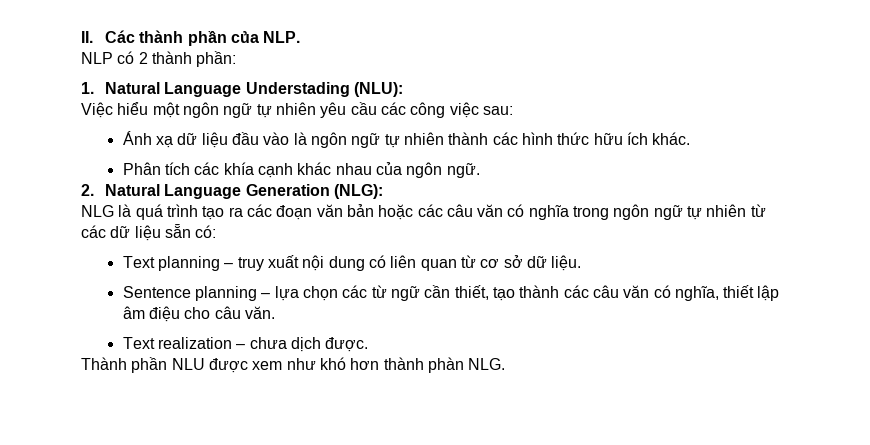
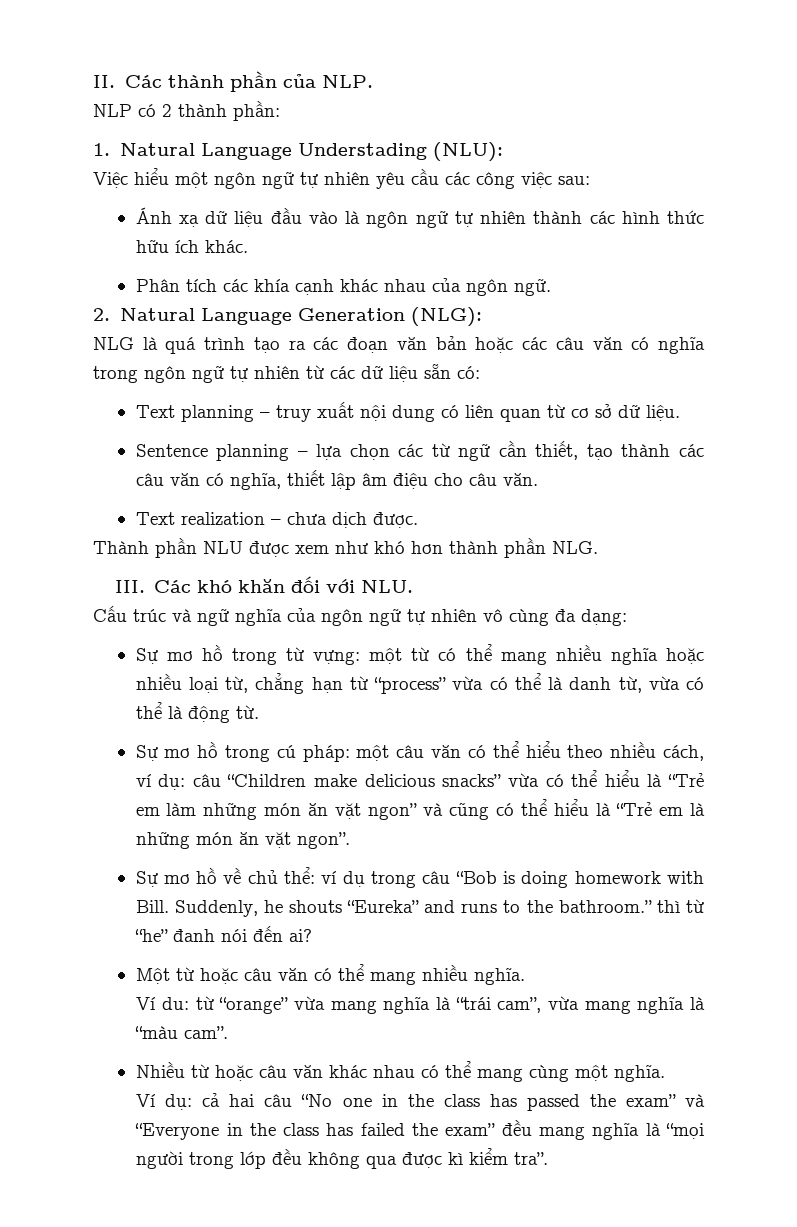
- Thành phần NLU được xem như khó hơn thành phàn NLG.
+ Thành phần NLU được xem như khó hơn thành phần NLG.
+ III. Các khó khăn đối với NLU.
+ Cấu trúc và ngữ nghĩa của ngôn ngữ tự nhiên vô cùng đa dạng:
+ Sự mơ hồ trong từ vựng: một từ có thể mang nhiều nghĩa hoặc nhiều loại từ, chẳng hạn từ “process” vừa có thể là danh từ, vừa có thể là động từ.
+ Sự mơ hồ trong cú pháp: một câu văn có thể hiểu theo nhiều cách, ví dụ: câu “Children make delicious snacks” vừa có thể hiểu là “Trẻ em làm những món ăn vặt ngon” và cũng có thể hiểu là “Trẻ em là những món ăn vặt ngon”.
+ Sự mơ hồ về chủ thể: ví dụ trong câu “Bob is doing homework with Bill. Suddenly, he shouts “Eureka” and runs to the bathroom.” thì từ “he” đanh nói đến ai?
+ Một từ hoặc câu văn có thể mang nhiều nghĩa.
+ Ví du: từ “orange” vừa mang nghĩa là “trái cam”, vừa mang nghĩa là “màu cam”.
+ Nhiều từ hoặc câu văn khác nhau có thể mang cùng một nghĩa.
+ Ví dụ: cả hai câu “No one in the class has passed the exam” và “Everyone in the class has failed the exam” đều mang nghĩa là “mọi người trong lớp đều không qua được kì kiểm tra”.

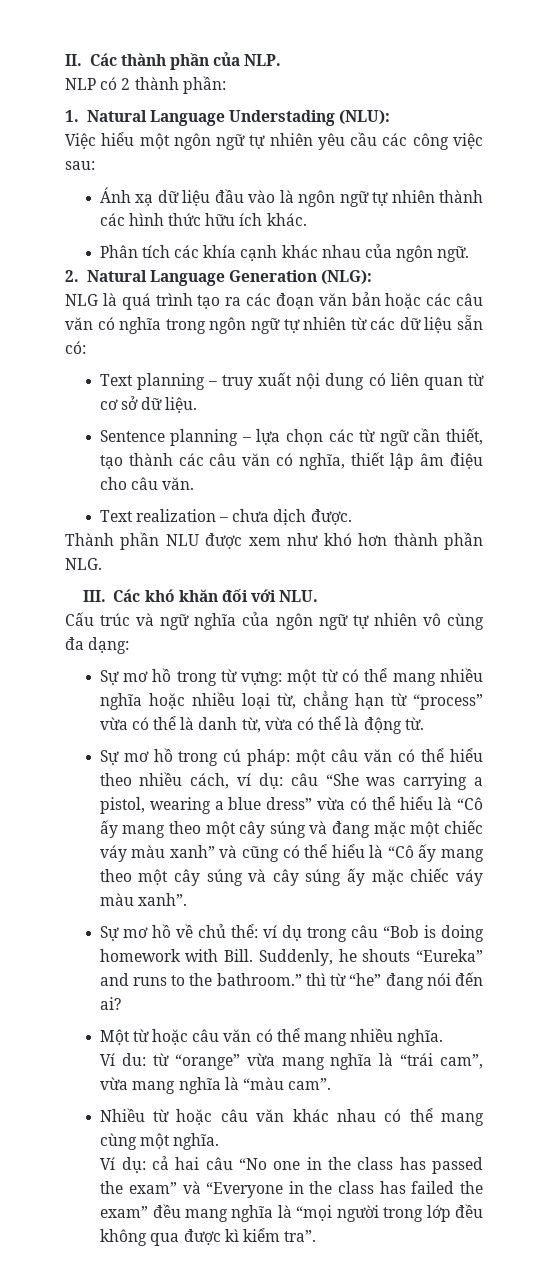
- Sự mơ hồ trong cú pháp: một câu văn có thể hiểu theo nhiều cách, ví dụ: câu “Children make delicious snacks” vừa có thể hiểu là “Trẻ em làm những món ăn vặt ngon” và cũng có thể hiểu là “Trẻ em là những món ăn vặt ngon”.
+ Sự mơ hồ trong cú pháp: một câu văn có thể hiểu theo nhiều cách, ví dụ: câu “She was carrying a pistol, wearing a blue dress” vừa có thể hiểu là “Cô ấy mang theo một cây súng và đang mặc một chiếc váy màu xanh” và cũng có thể hiểu là “Cô ấy mang theo một cây súng và cây súng ấy mặc chiếc váy màu xanh”.
- Suddenly, he shouts “Eureka” and runs to the bathroom.” thì từ “he” đanh nói đến ai?
+ Suddenly, he shouts “Eureka” and runs to the bathroom.” thì từ “he” đang nói đến ai?

